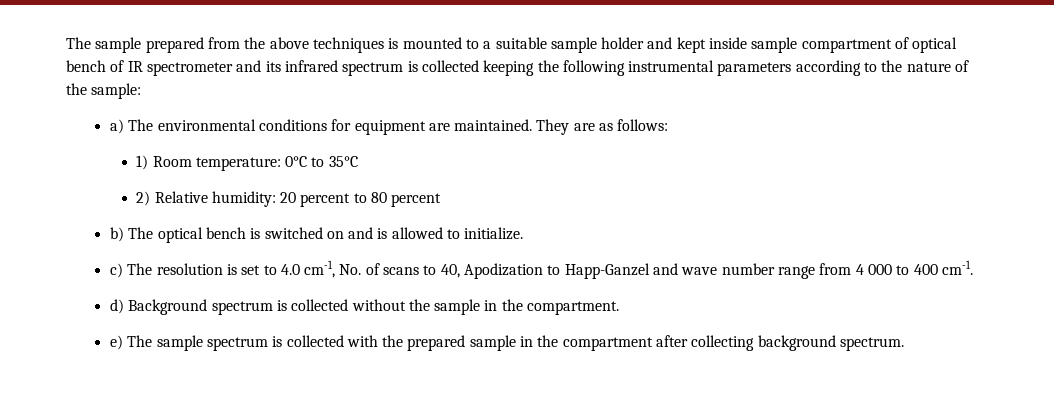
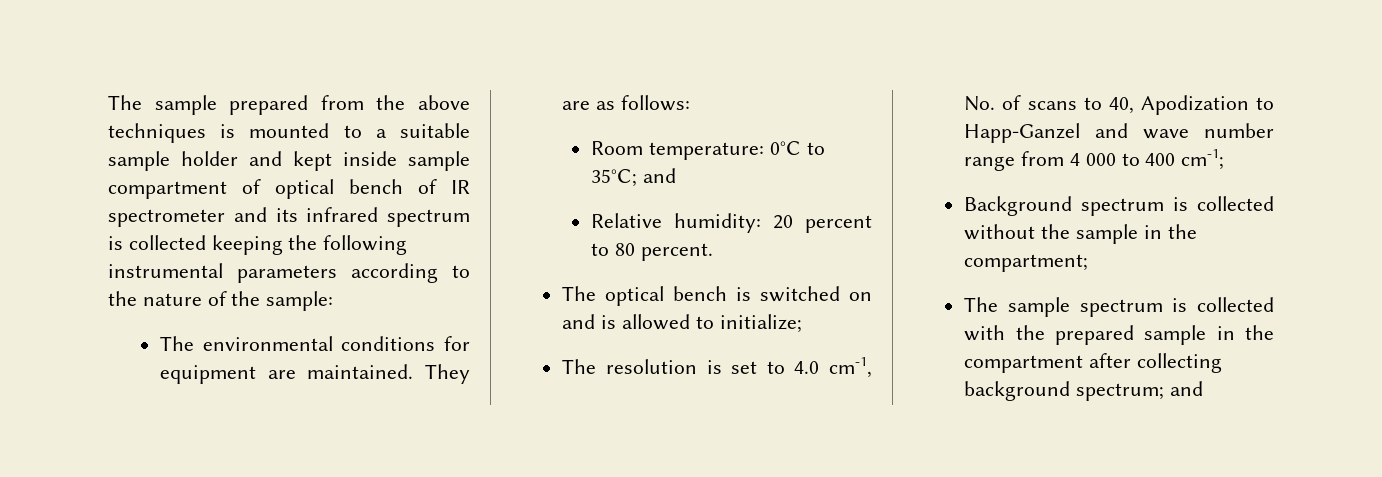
- a) The environmental conditions for equipment are maintained.
+ The environmental conditions for equipment are maintained.
- 1) Room temperature:
+ Room temperature:
- 0°C to 35°C
- 2) Relative humidity:
+ 0°C to 35°C; and
+ Relative humidity:
- 20 percent to 80 percent
- b) The optical bench is switched on and is allowed to initialize.
- c) The resolution is set to 4.0 cm-1, No. of scans to 40, Apodization to Happ-Ganzel and wave number range from 4 000 to 400 cm-1.
- d) Background spectrum is collected without the sample in the compartment.
- e) The sample spectrum is collected with the prepared sample in the compartment after collecting background spectrum.
+ 20 percent to 80 percent.
+ The optical bench is switched on and is allowed to initialize;
+ The resolution is set to 4.0 cm-1, No. of scans to 40, Apodization to Happ-Ganzel and wave number range from 4 000 to 400 cm-1;
+ Background spectrum is collected without the sample in the compartment;
+ The sample spectrum is collected with the prepared sample in the compartment after collecting background spectrum; and

